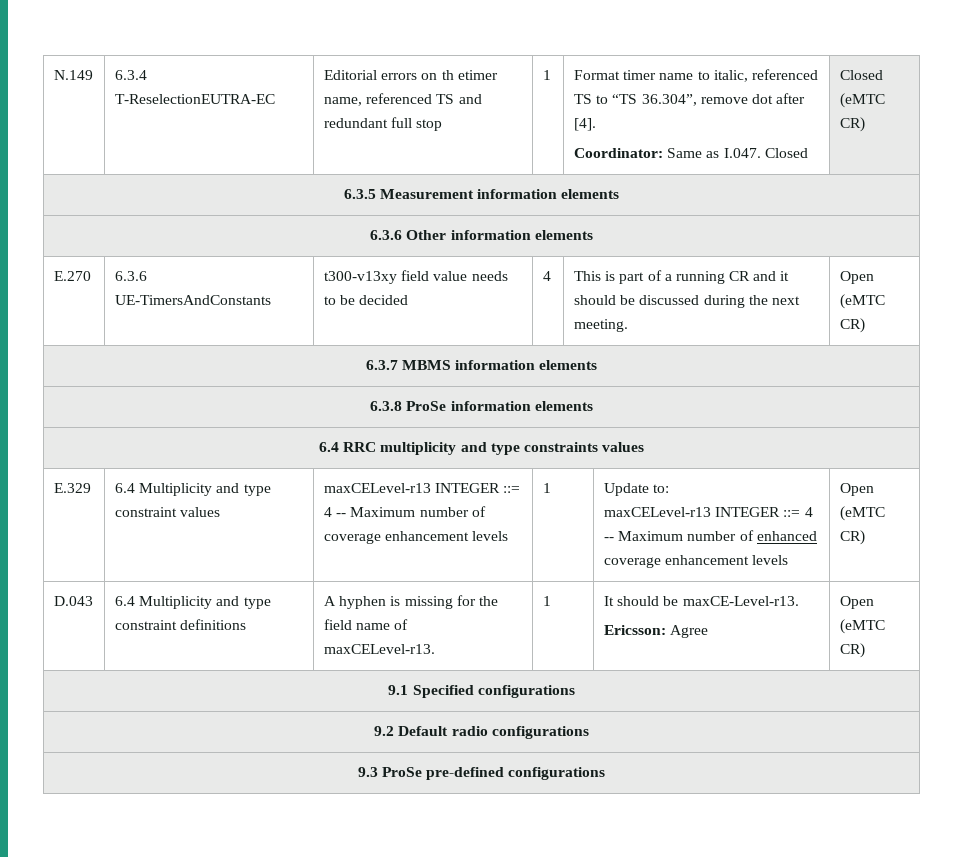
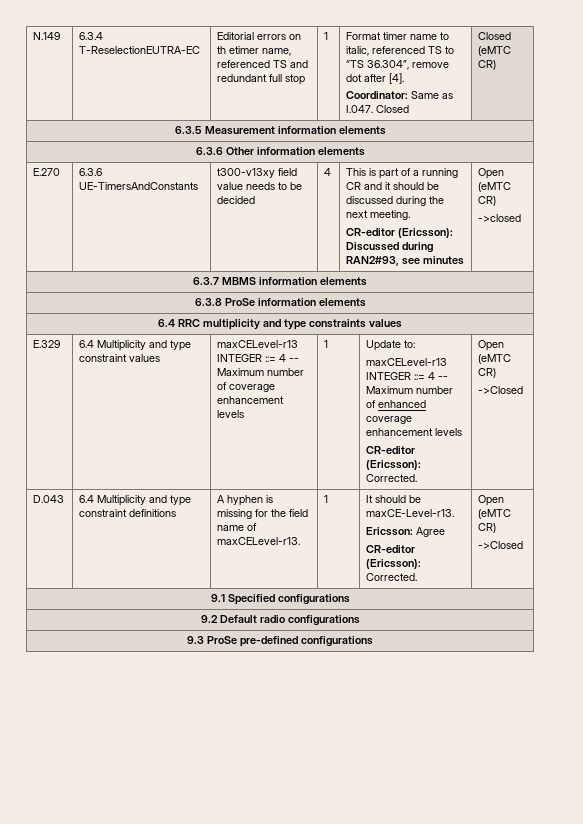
- E.270 | 6.3.6 UE-TimersAndConstants | t300-v13xy field value needs to be decided | 4 | This is part of a running CR and it should be discussed during the next meeting. | Open (eMTC CR)
+ E.270 | 6.3.6 UE-TimersAndConstants | t300-v13xy field value needs to be decided | 4 | This is part of a running CR and it should be discussed during the next meeting.
+ CR-editor (Ericsson): Discussed during RAN2#93, see minutes | Open (eMTC CR)
+ ->closed
  E.329 | 6.4 Multiplicity and type constraint values | maxCELevel-r13 INTEGER ::= 4 -- Maximum number of coverage enhancement levels | 1 | Update to:
- maxCELevel-r13 INTEGER ::= 4 -- Maximum number of enhanced coverage enhancement levels | Open (eMTC CR)
+ maxCELevel-r13 INTEGER ::= 4 -- Maximum number of enhanced coverage enhancement levels
+ CR-editor (Ericsson): Corrected. | Open (eMTC CR)
+ ->Closed
  D.043 | 6.4 Multiplicity and type constraint definitions | A hyphen is missing for the field name of maxCELevel-r13. | 1 | It should be maxCE-Level-r13.
- Ericsson: Agree | Open (eMTC CR)
+ Ericsson: Agree
+ CR-editor (Ericsson): Corrected. | Open (eMTC CR)
+ ->Closed

